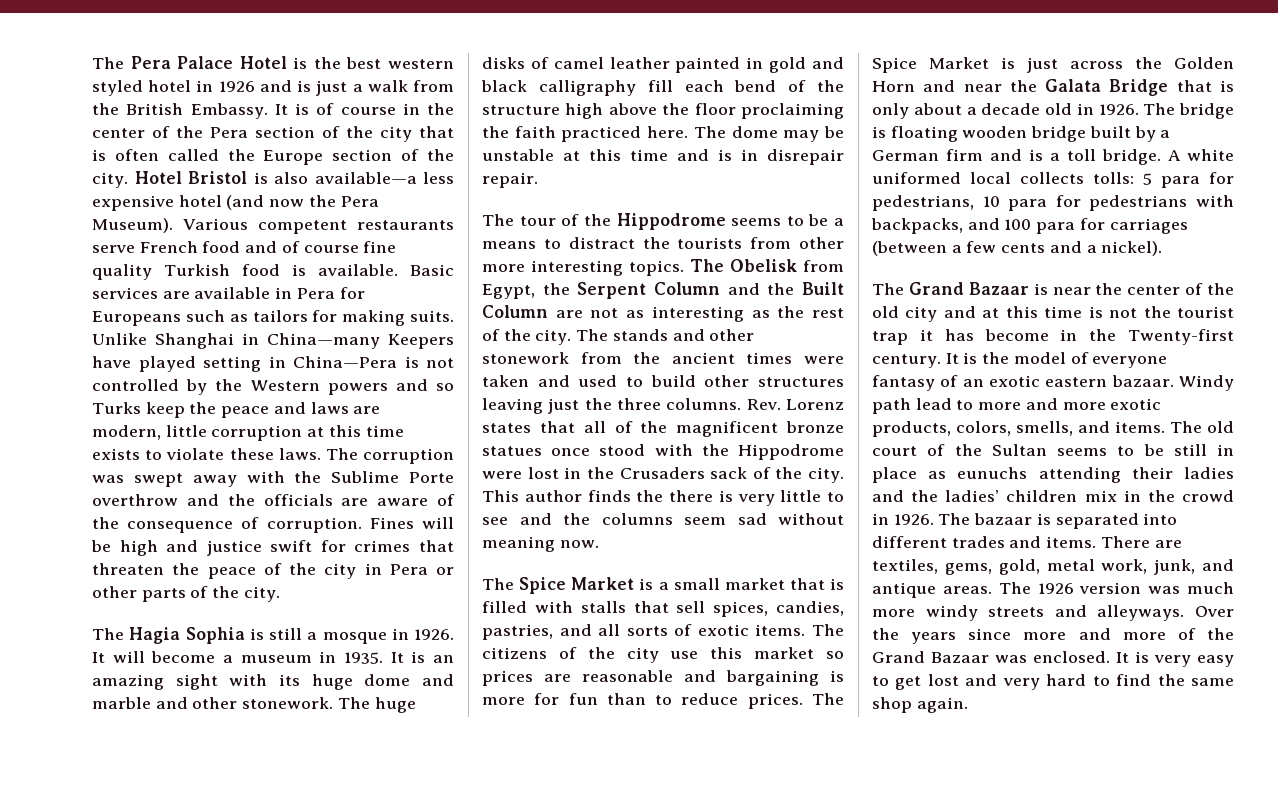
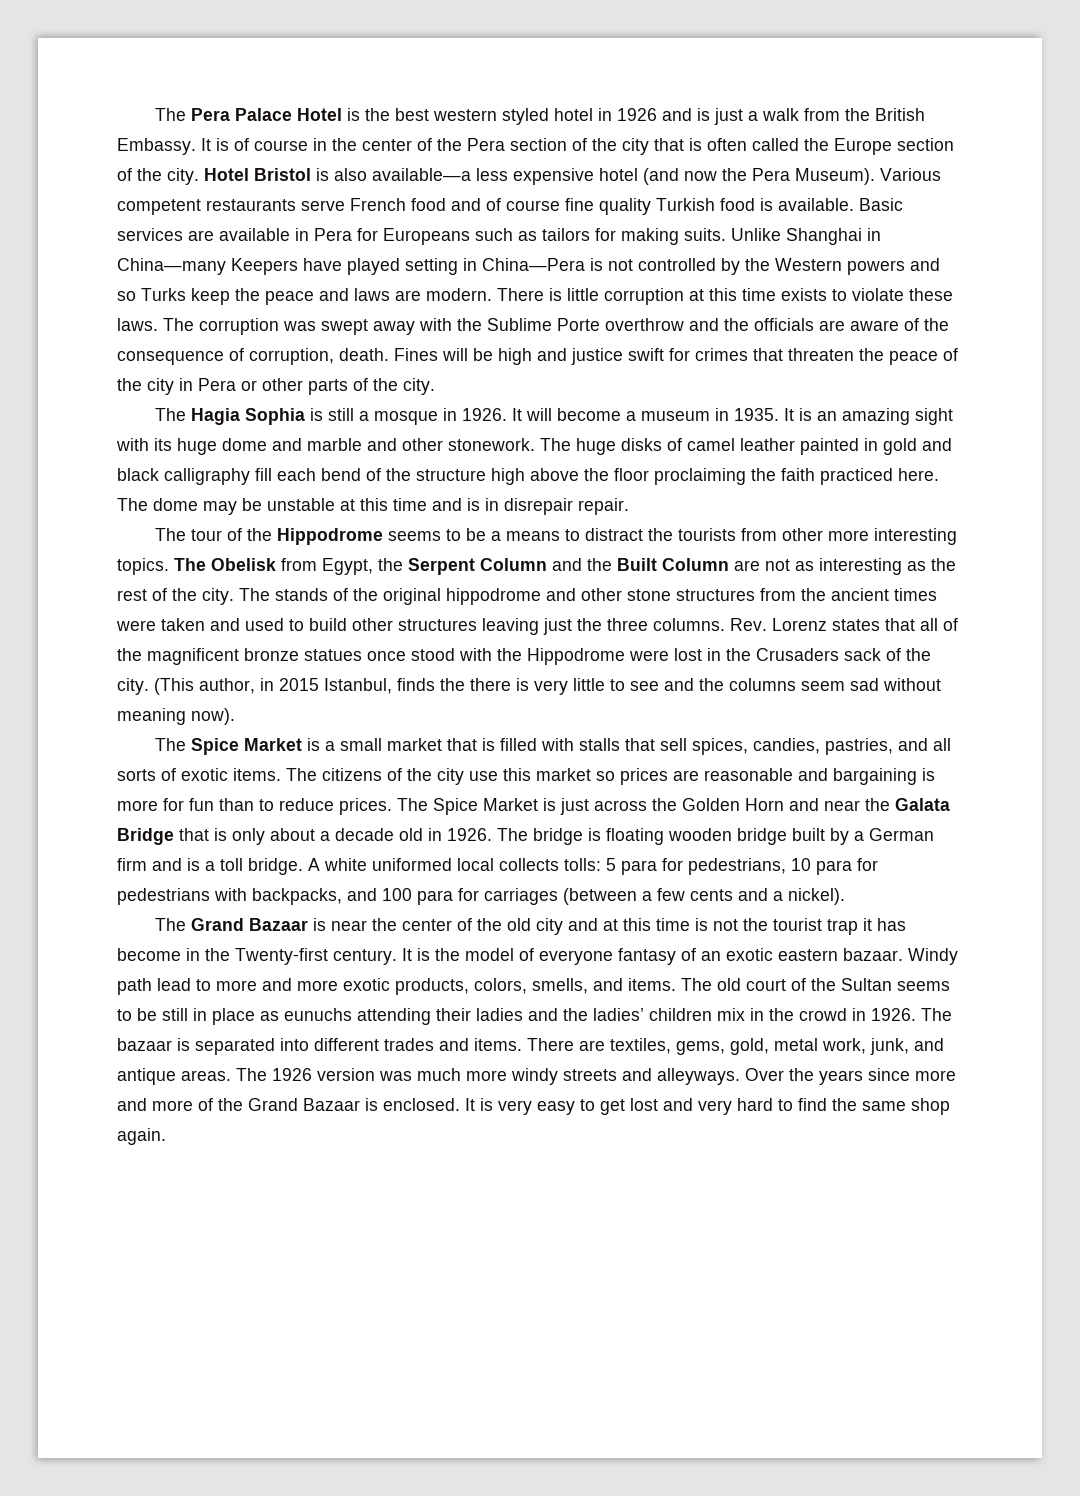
- Unlike Shanghai in China—many Keepers have played setting in China—Pera is not controlled by the Western powers and so Turks keep the peace and laws are modern, little corruption at this time exists to violate these laws.
+ Unlike Shanghai in China—many Keepers have played setting in China—Pera is not controlled by the Western powers and so Turks keep the peace and laws are modern. There is little corruption at this time exists to violate these laws.
- The corruption was swept away with the Sublime Porte overthrow and the officials are aware of the consequence of corruption.
+ The corruption was swept away with the Sublime Porte overthrow and the officials are aware of the consequence of corruption, death.
- The stands and other stonework from the ancient times were taken and used to build other structures leaving just the three columns.
+ The stands of the original hippodrome and other stone structures from the ancient times were taken and used to build other structures leaving just the three columns.
- This author finds the there is very little to see and the columns seem sad without meaning now.
+ (This author, in 2015 Istanbul, finds the there is very little to see and the columns seem sad without meaning now).
- Over the years since more and more of the Grand Bazaar was enclosed.
+ Over the years since more and more of the Grand Bazaar is enclosed.

